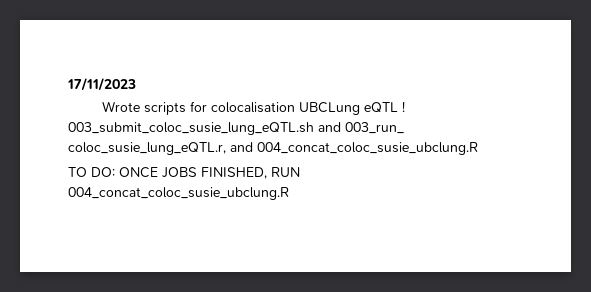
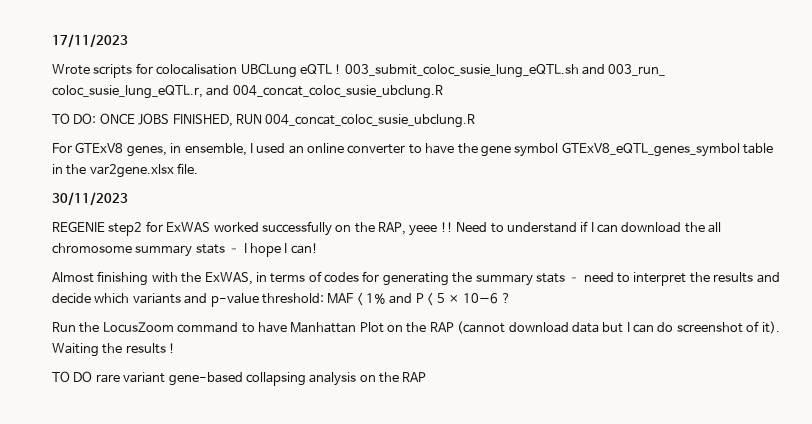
+ For GTExV8 genes, in ensemble, I used an online converter to have the gene symbol GTExV8_eQTL_genes_symbol table in the var2gene.xlsx file.
+ 30/11/2023
+ REGENIE step2 for ExWAS worked successfully on the RAP, yeee !! Need to understand if I can download the all chromosome summary stats – I hope I can!
+ Almost finishing with the ExWAS, in terms of codes for generating the summary stats – need to interpret the results and decide which variants and p-value threshold: MAF < 1% and P < 5 × 10−6 ?
+ Run the LocusZoom command to have Manhattan Plot on the RAP (cannot download data but I can do screenshot of it). Waiting the results !
+ TO DO rare variant gene-based collapsing analysis on the RAP

